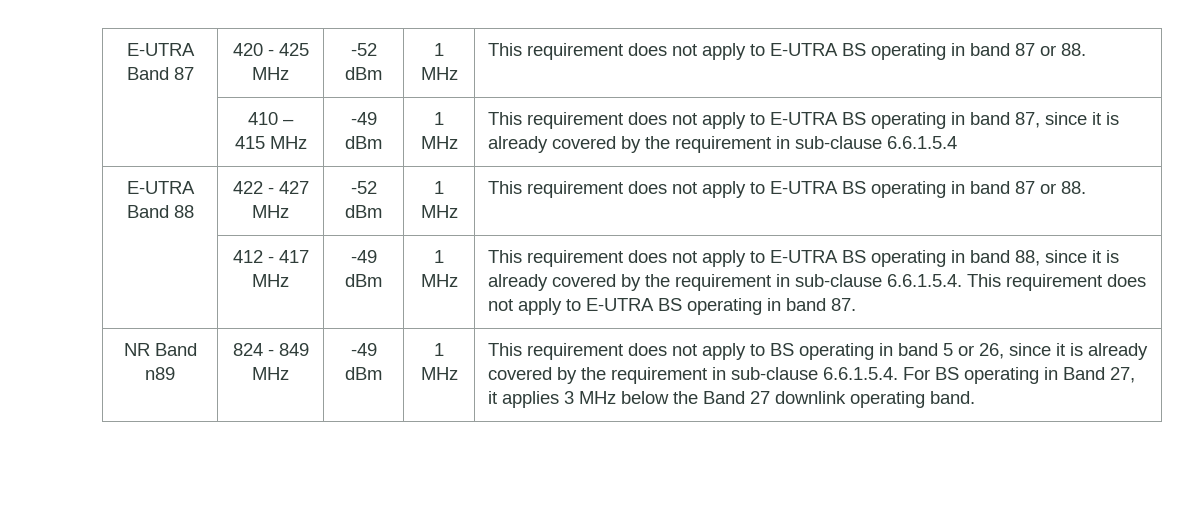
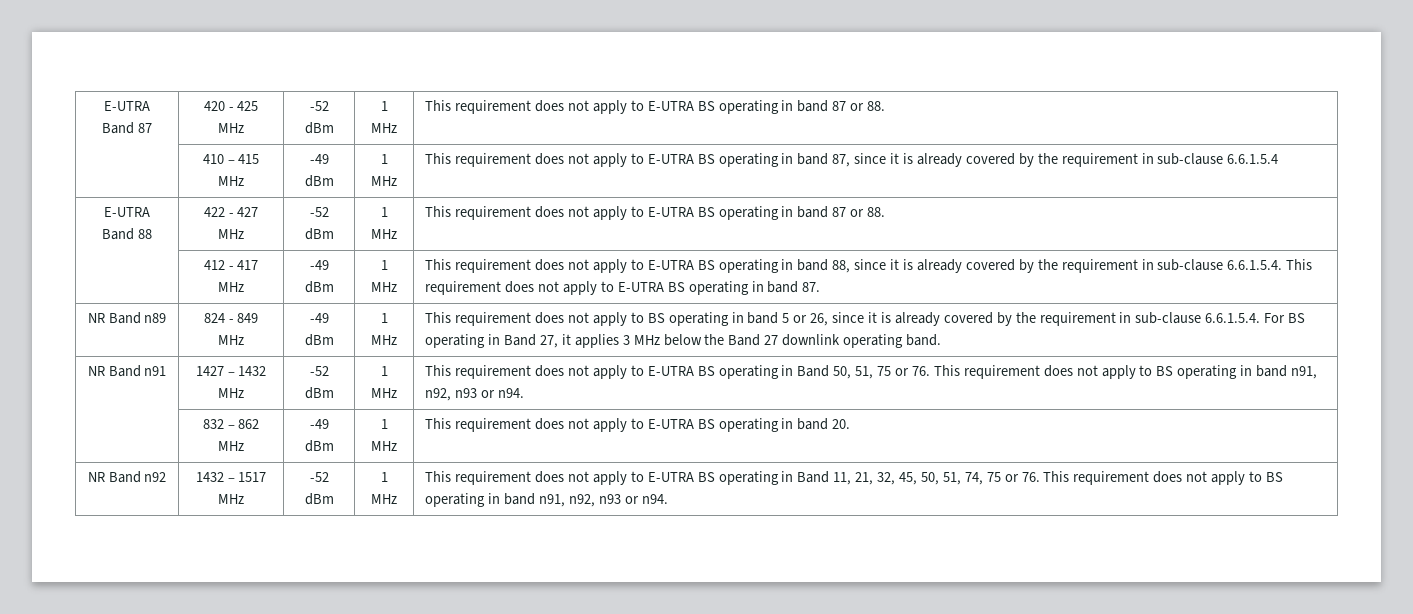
+ NR Band n91 | 1427 – 1432 MHz | -52 dBm | 1 MHz | This requirement does not apply to E-UTRA BS operating in Band 50, 51, 75 or 76. This requirement does not apply to BS operating in band n91, n92, n93 or n94.
+ | 832 – 862 MHz | -49 dBm | 1 MHz | This requirement does not apply to E-UTRA BS operating in band 20.
+ NR Band n92 | 1432 – 1517 MHz | -52 dBm | 1 MHz | This requirement does not apply to E-UTRA BS operating in Band 11, 21, 32, 45, 50, 51, 74, 75 or 76. This requirement does not apply to BS operating in band n91, n92, n93 or n94.

